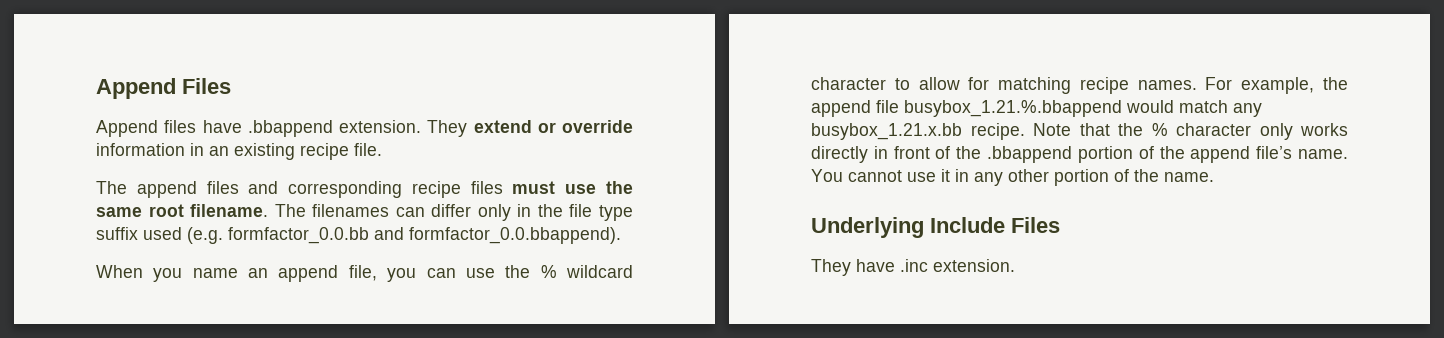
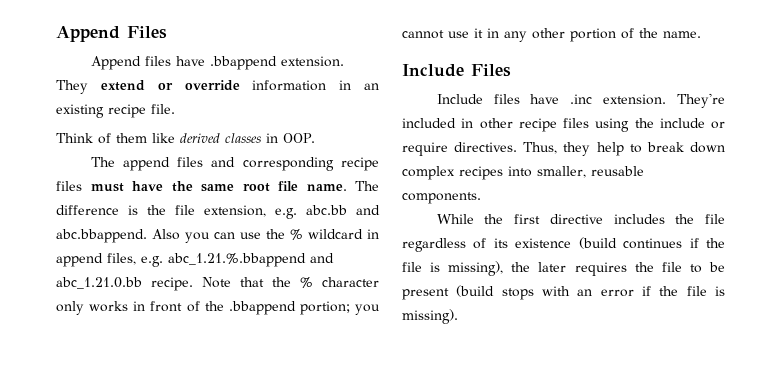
+ Think of them like derived classes in OOP.
- The append files and corresponding recipe files must use the same root filename. The filenames can differ only in the file type suffix used (e.g. formfactor_0.0.bb and formfactor_0.0.bbappend).
- When you name an append file, you can use the % wildcard character to allow for matching recipe names. For example, the append file busybox_1.21.%.bbappend would match any busybox_1.21.x.bb recipe.
+ The append files and corresponding recipe files must have the same root file name. The difference is the file extension, e.g. abc.bb and abc.bbappend. Also you can use the % wildcard in append files, e.g. abc_1.21.%.bbappend and abc_1.21.0.bb recipe.
- Note that the % character only works directly in front of the .bbappend portion of the append file’s name. You cannot use it in any other portion of the name.
+ Note that the % character only works in front of the .bbappend portion; you cannot use it in any other portion of the name.
- Underlying Include Files
+ Include Files
- They have .inc extension.
+ Include files have .inc extension.
+ They're included in other recipe files using the include or require directives. Thus, they help to break down complex recipes into smaller, reusable components.
+ While the first directive includes the file regardless of its existence (build continues if the file is missing), the later requires the file to be present (build stops with an error if the file is missing).

